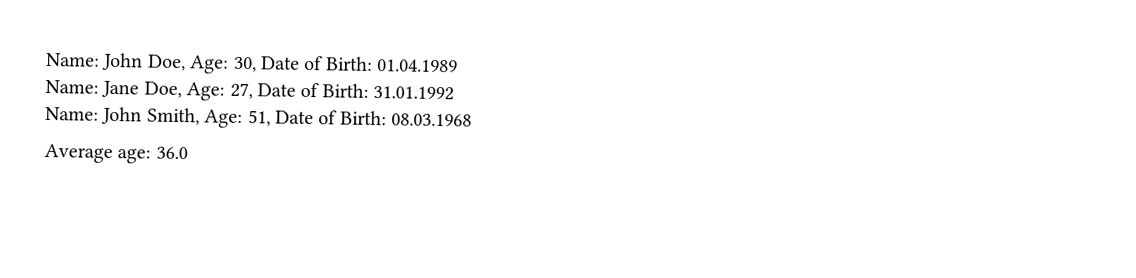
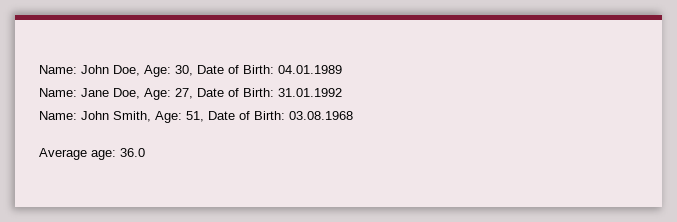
- Name: John Doe, Age: 30, Date of Birth: 01.04.1989
+ Name: John Doe, Age: 30, Date of Birth: 04.01.1989
- Name: John Smith, Age: 51, Date of Birth: 08.03.1968
+ Name: John Smith, Age: 51, Date of Birth: 03.08.1968

